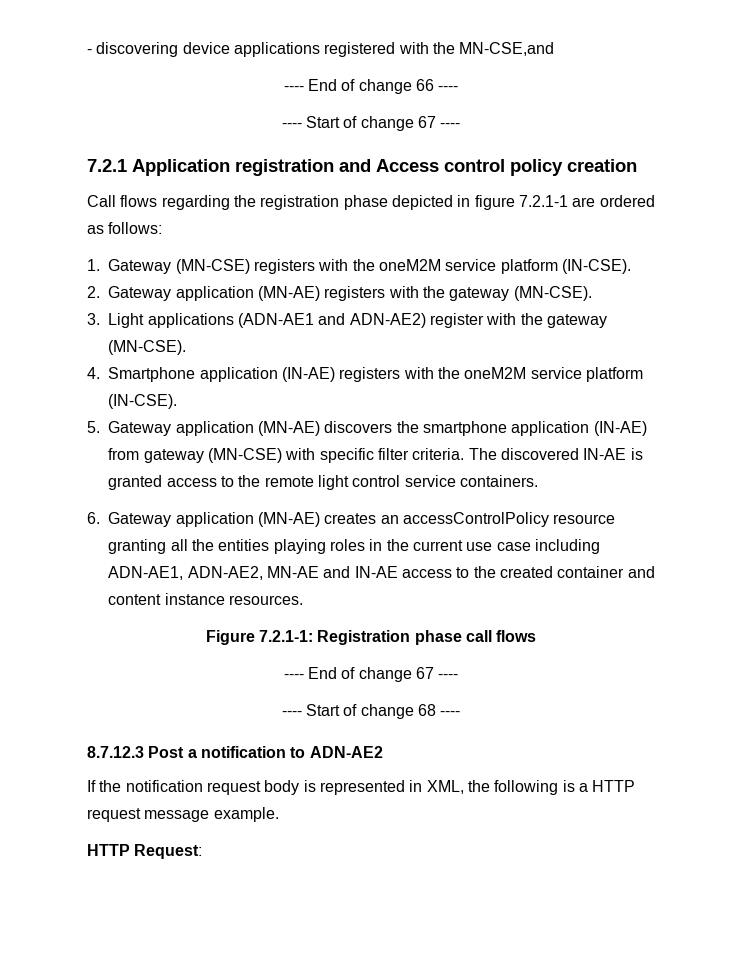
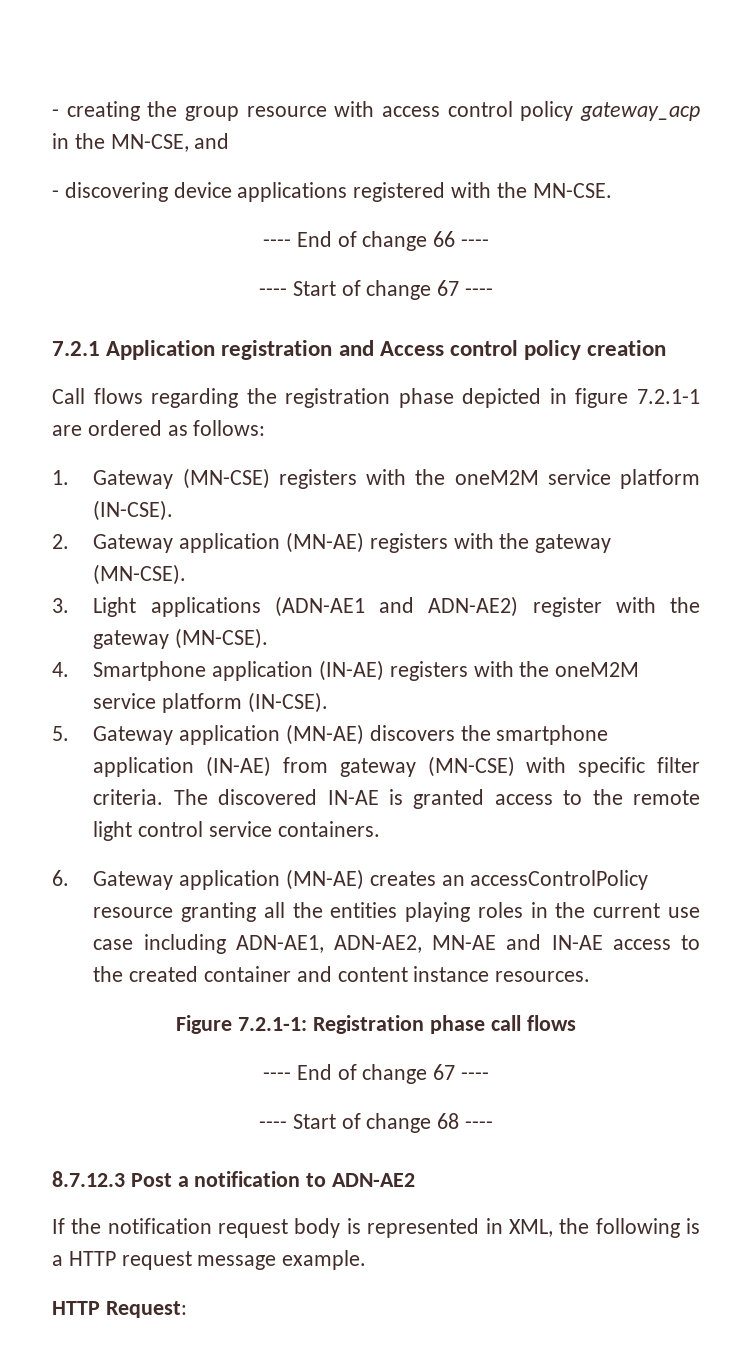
- - discovering device applications registered with the MN-CSE,and
+ - creating the group resource with access control policy gateway_acp in the MN-CSE, and
+ - discovering device applications registered with the MN-CSE.

